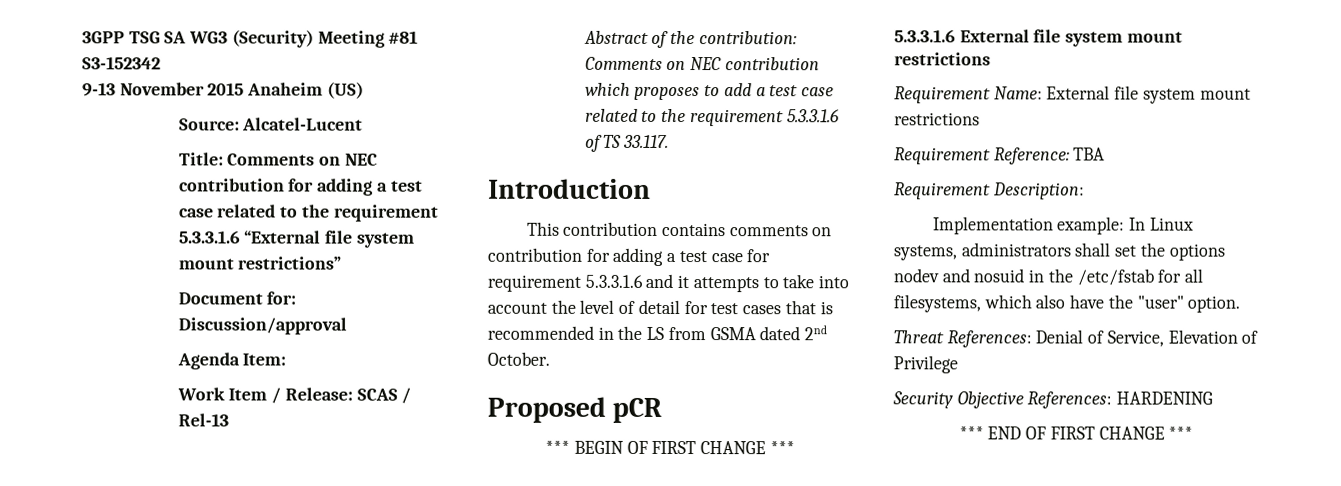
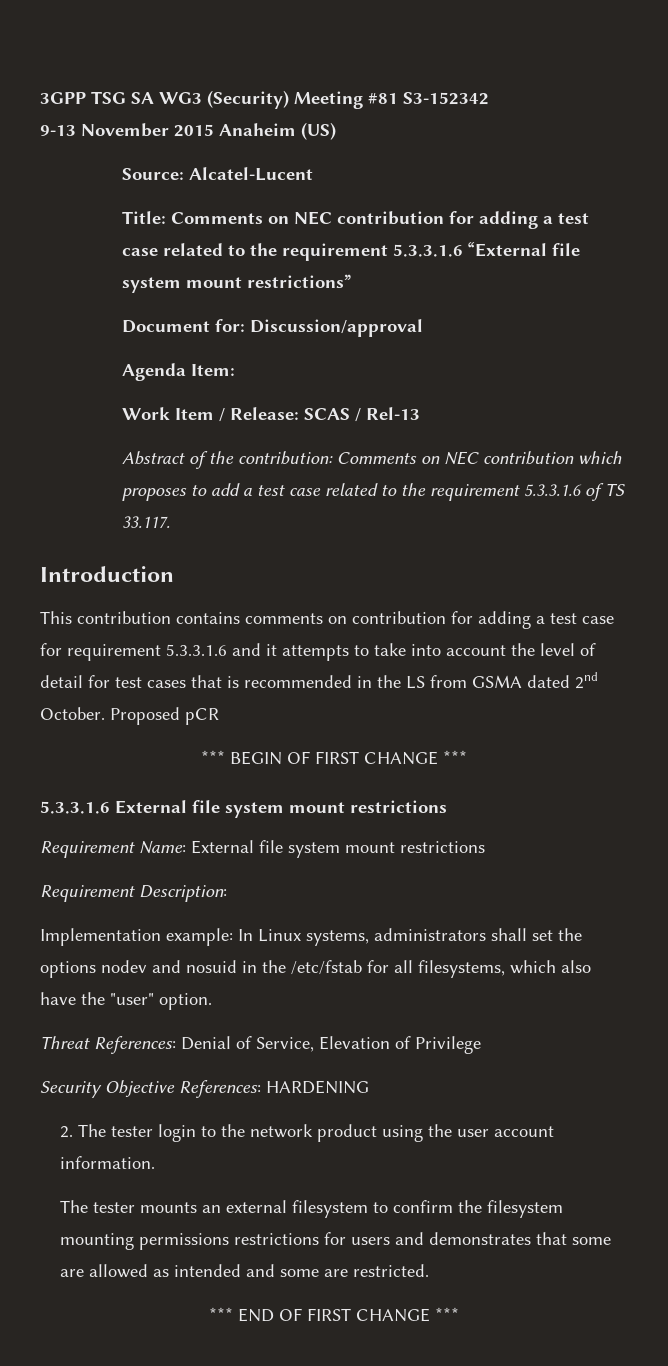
- This contribution contains comments on contribution for adding a test case for requirement 5.3.3.1.6 and it attempts to take into account the level of detail for test cases that is recommended in the LS from GSMA dated 2nd October.
- Proposed pCR
+ This contribution contains comments on contribution for adding a test case for requirement 5.3.3.1.6 and it attempts to take into account the level of detail for test cases that is recommended in the LS from GSMA dated 2nd October. Proposed pCR
- Requirement Reference: TBA
+ 2. The tester login to the network product using the user account information.
+ The tester mounts an external filesystem to confirm the filesystem mounting permissions restrictions for users and demonstrates that some are allowed as intended and some are restricted.

